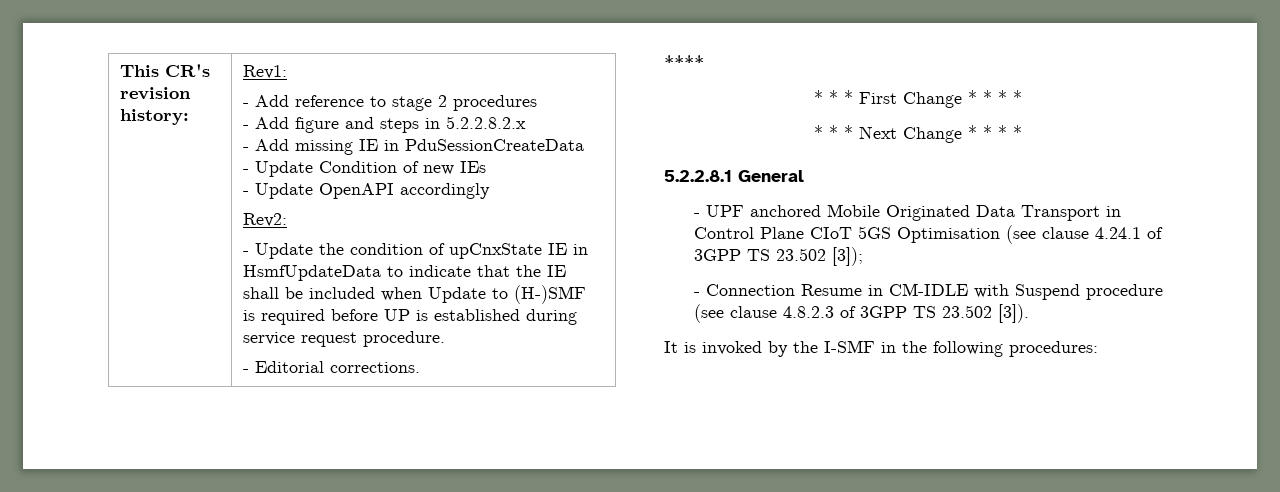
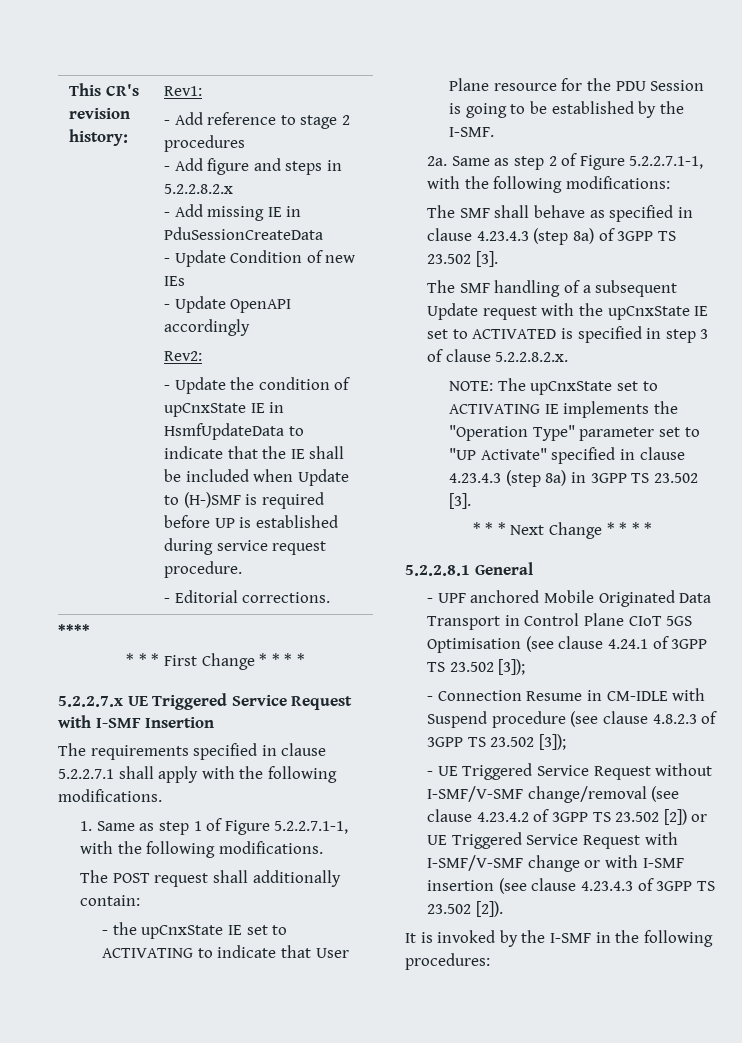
+ 5.2.2.7.x UE Triggered Service Request with I-SMF Insertion
+ The requirements specified in clause 5.2.2.7.1 shall apply with the following modifications.
+ 1. Same as step 1 of Figure 5.2.2.7.1-1, with the following modifications.
+ The POST request shall additionally contain:
+ - the upCnxState IE set to ACTIVATING to indicate that User Plane resource for the PDU Session is going to be established by the I-SMF.
+ 2a. Same as step 2 of Figure 5.2.2.7.1-1, with the following modifications:
+ The SMF shall behave as specified in clause 4.23.4.3 (step 8a) of 3GPP TS 23.502 [3].
+ The SMF handling of a subsequent Update request with the upCnxState IE set to ACTIVATED is specified in step 3 of clause 5.2.2.8.2.x.
+ NOTE: The upCnxState set to ACTIVATING IE implements the "Operation Type" parameter set to "UP Activate" specified in clause 4.23.4.3 (step 8a) in 3GPP TS 23.502 [3].
- - Connection Resume in CM-IDLE with Suspend procedure (see clause 4.8.2.3 of 3GPP TS 23.502 [3]).
+ - Connection Resume in CM-IDLE with Suspend procedure (see clause 4.8.2.3 of 3GPP TS 23.502 [3]);
+ - UE Triggered Service Request without I-SMF/V-SMF change/removal (see clause 4.23.4.2 of 3GPP TS 23.502 [2]) or UE Triggered Service Request with I-SMF/V-SMF change or with I-SMF insertion (see clause 4.23.4.3 of 3GPP TS 23.502 [2]).

